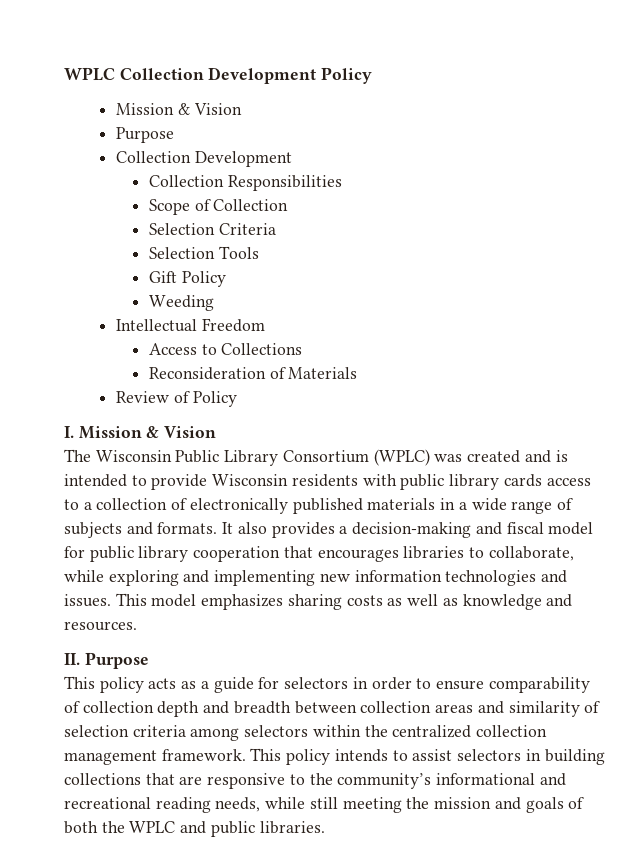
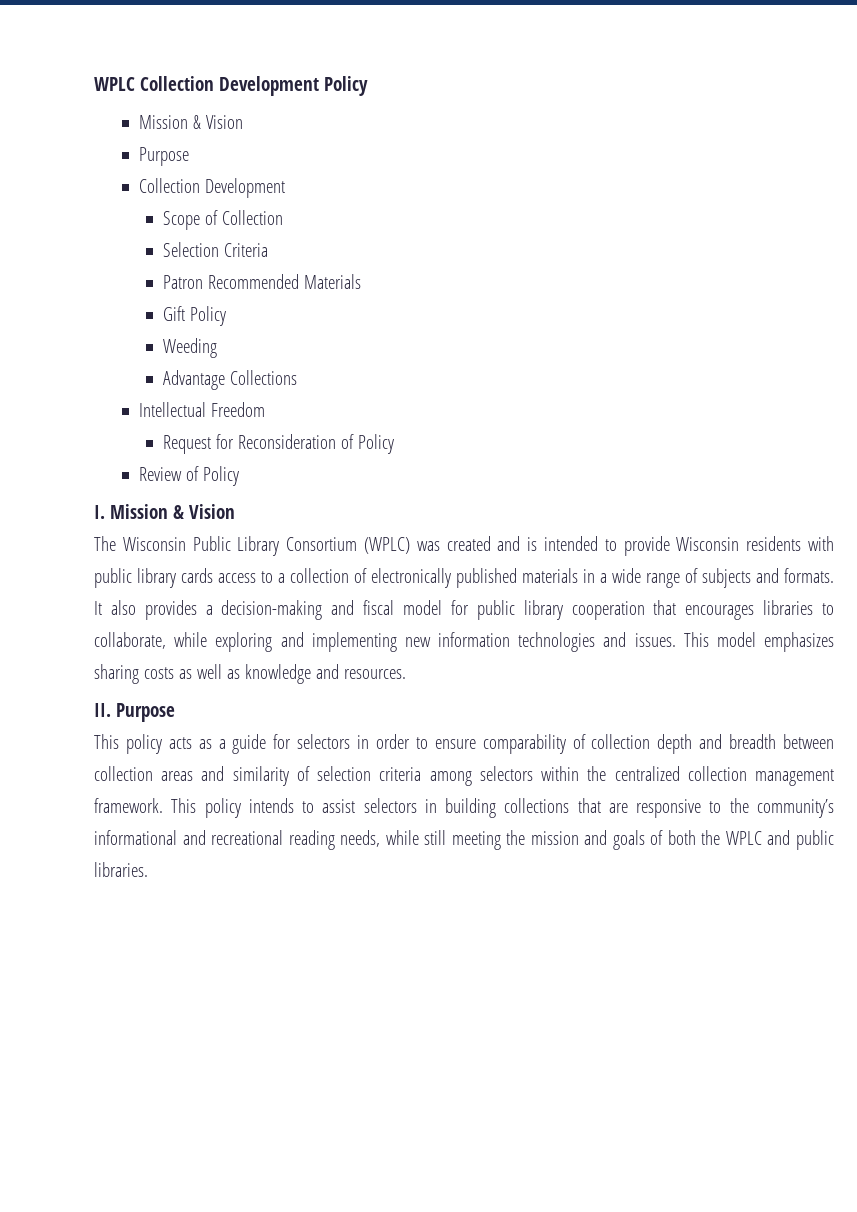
- Collection Responsibilities
- Selection Tools
+ Patron Recommended Materials
+ Advantage Collections
- Access to Collections
- Reconsideration of Materials
+ Request for Reconsideration of Policy

